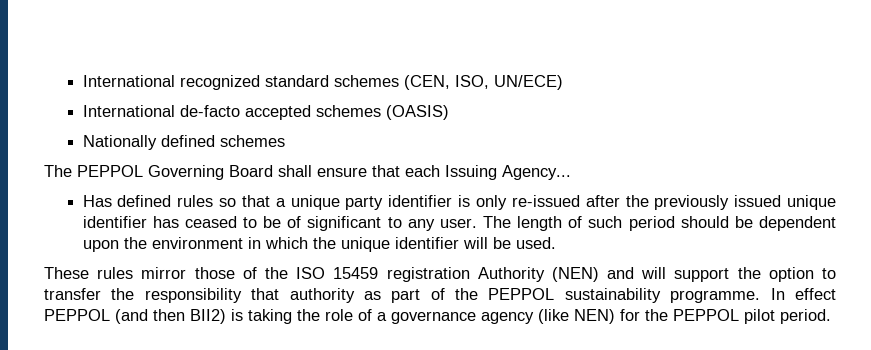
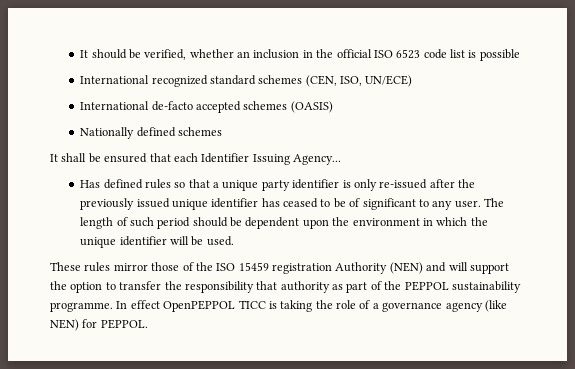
+ It should be verified, whether an inclusion in the official ISO 6523 code list is possible
- The PEPPOL Governing Board shall ensure that each Issuing Agency...
+ It shall be ensured that each Identifier Issuing Agency...
- In effect PEPPOL (and then BII2) is taking the role of a governance agency (like NEN) for the PEPPOL pilot period.
+ In effect OpenPEPPOL TICC is taking the role of a governance agency (like NEN) for PEPPOL.

